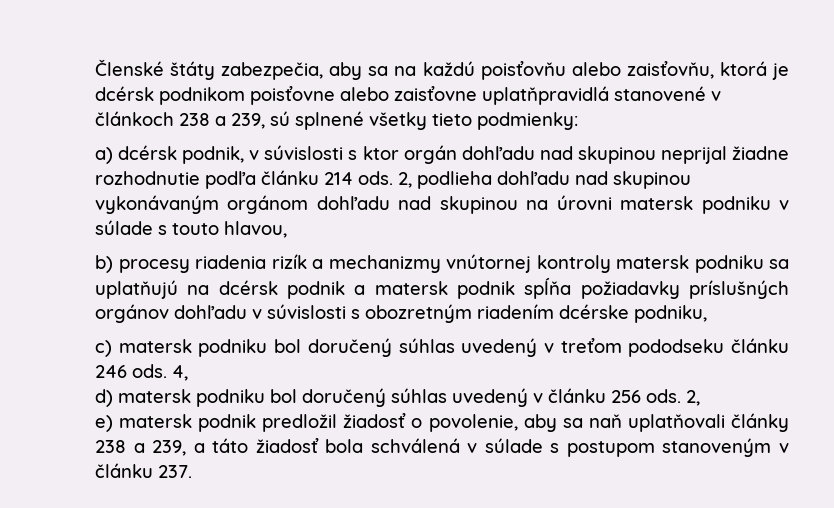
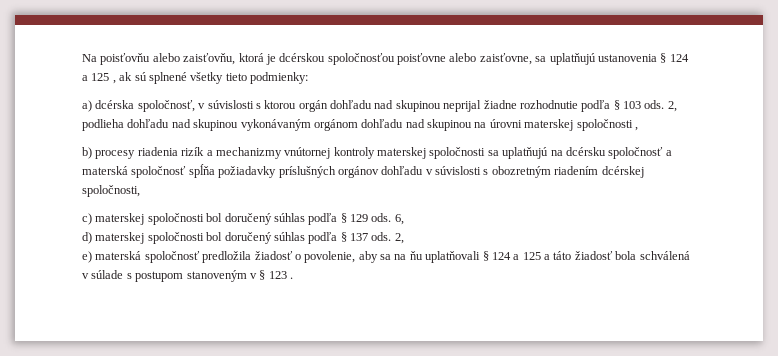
- Členské štáty zabezpečia, aby sa na každú poisťovňu alebo zaisťovňu, ktorá je dcérsk podnikom poisťovne alebo zaisťovne uplatňpravidlá stanovené v článkoch 238 a 239, sú splnené všetky tieto podmienky:
+ Na poisťovňu alebo zaisťovňu, ktorá je dcérskou spoločnosťou poisťovne alebo zaisťovne, sa uplatňujú ustanovenia § 124 a 125 , ak sú splnené všetky tieto podmienky:
- a) dcérsk podnik, v súvislosti s ktor orgán dohľadu nad skupinou neprijal žiadne rozhodnutie podľa článku 214 ods.
+ a) dcérska spoločnosť, v súvislosti s ktorou orgán dohľadu nad skupinou neprijal žiadne rozhodnutie podľa § 103 ods.
- 2, podlieha dohľadu nad skupinou vykonávaným orgánom dohľadu nad skupinou na úrovni matersk podniku v súlade s touto hlavou,
+ 2, podlieha dohľadu nad skupinou vykonávaným orgánom dohľadu nad skupinou na úrovni materskej spoločnosti ,
- b) procesy riadenia rizík a mechanizmy vnútornej kontroly matersk podniku sa uplatňujú na dcérsk podnik a matersk podnik spĺňa požiadavky príslušných orgánov dohľadu v súvislosti s obozretným riadením dcérske podniku,
+ b) procesy riadenia rizík a mechanizmy vnútornej kontroly materskej spoločnosti sa uplatňujú na dcérsku spoločnosť a materská spoločnosť spĺňa požiadavky príslušných orgánov dohľadu v súvislosti s obozretným riadením dcérskej spoločnosti,
- c) matersk podniku bol doručený súhlas uvedený v treťom pododseku článku 246 ods. 4,
+ c) materskej spoločnosti bol doručený súhlas podľa § 129 ods. 6,
- d) matersk podniku bol doručený súhlas uvedený v článku 256 ods.
+ d) materskej spoločnosti bol doručený súhlas podľa § 137 ods.
- e) matersk podnik predložil žiadosť o povolenie, aby sa naň uplatňovali články 238 a 239, a táto žiadosť bola schválená v súlade s postupom stanoveným v článku 237.
+ e) materská spoločnosť predložila žiadosť o povolenie, aby sa na ňu uplatňovali § 124 a 125 a táto žiadosť bola schválená v súlade s postupom stanoveným v § 123 .

